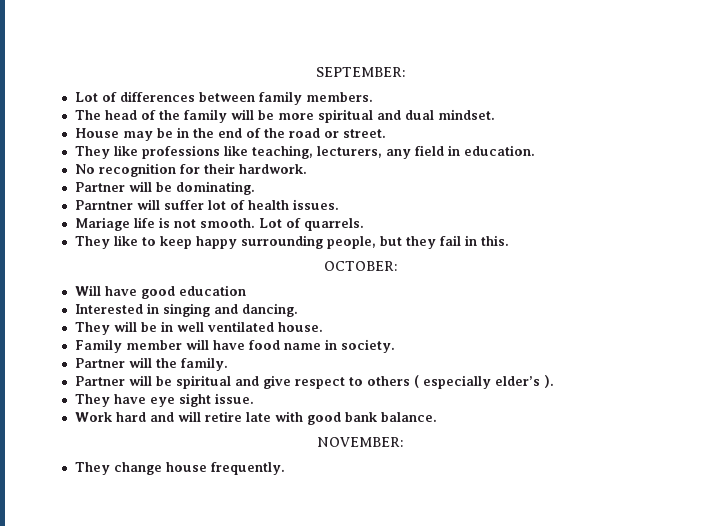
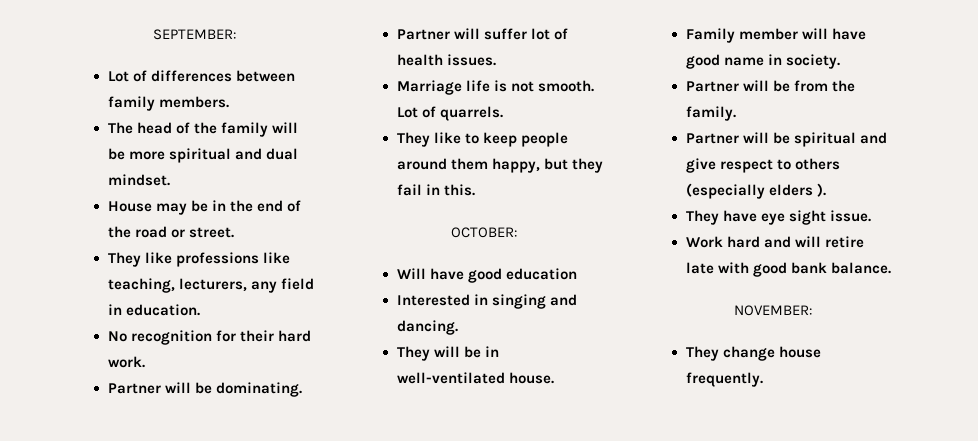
- No recognition for their hardwork.
+ No recognition for their hard work.
- Parntner will suffer lot of health issues.
+ Partner will suffer lot of health issues.
- Mariage life is not smooth.
+ Marriage life is not smooth.
- They like to keep happy surrounding people, but they fail in this.
+ They like to keep people around them happy, but they fail in this.
- They will be in well ventilated house.
+ They will be in well-ventilated house.
- Family member will have food name in society.
+ Family member will have good name in society.
- Partner will the family.
+ Partner will be from the family.
- Partner will be spiritual and give respect to others ( especially elder’s ).
+ Partner will be spiritual and give respect to others (especially elders ).

